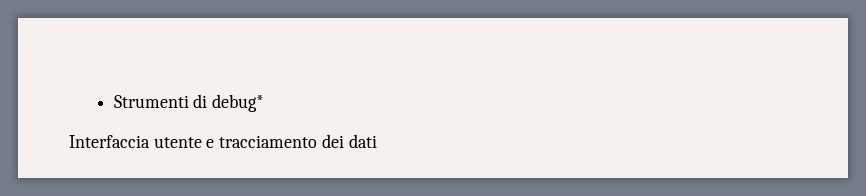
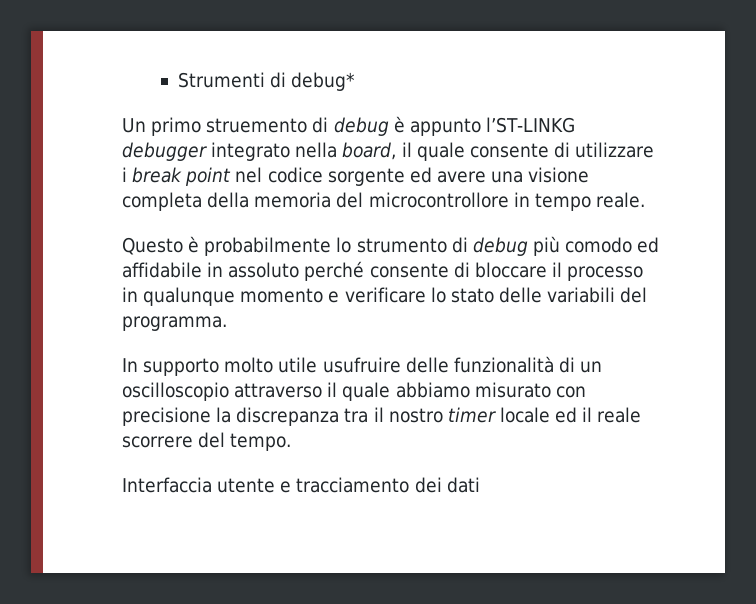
+ Un primo struemento di debug è appunto l’ST-LINKG debugger integrato nella board, il quale consente di utilizzare i break point nel codice sorgente ed avere una visione completa della memoria del microcontrollore in tempo reale.
+ Questo è probabilmente lo strumento di debug più comodo ed affidabile in assoluto perché consente di bloccare il processo in qualunque momento e verificare lo stato delle variabili del programma.
+ In supporto molto utile usufruire delle funzionalità di un oscilloscopio attraverso il quale abbiamo misurato con precisione la discrepanza tra il nostro timer locale ed il reale scorrere del tempo.

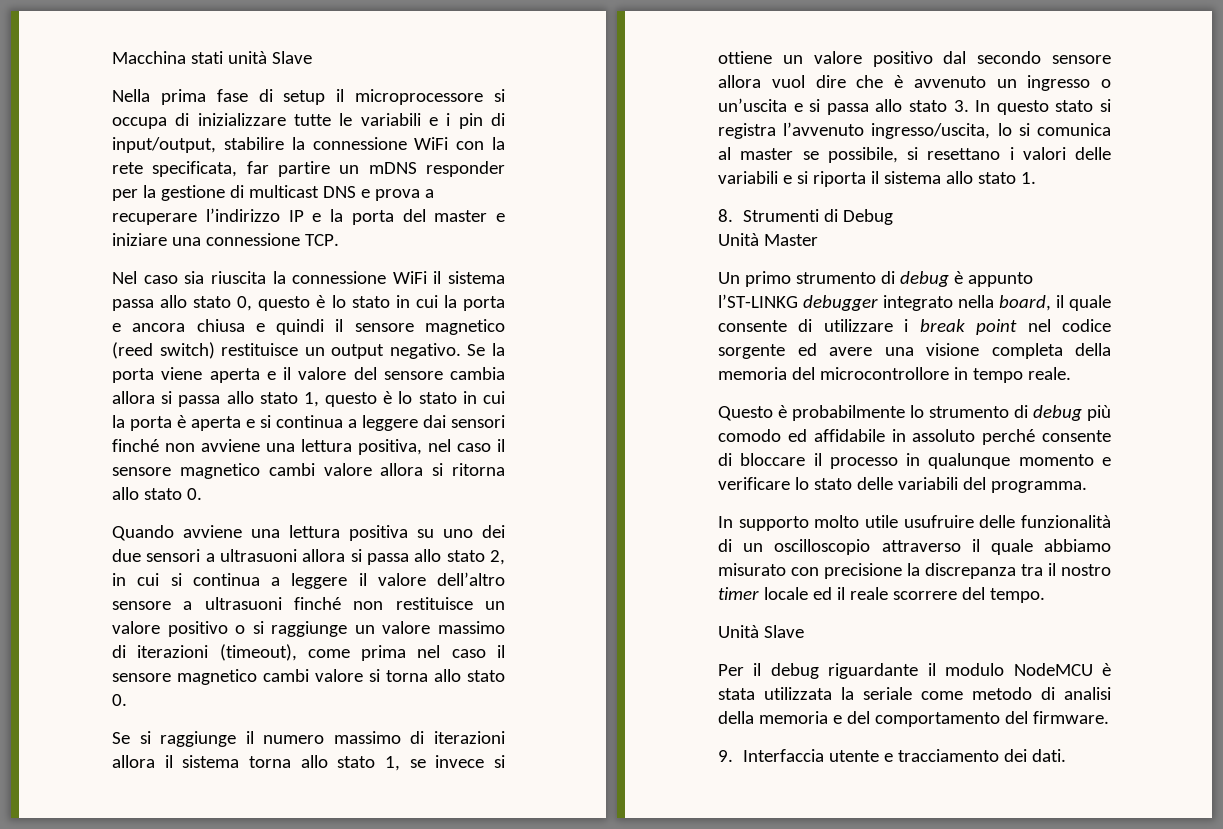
- Strumenti di debug*
+ Macchina stati unità Slave
+ Nella prima fase di setup il microprocessore si occupa di inizializzare tutte le variabili e i pin di input/output, stabilire la connessione WiFi con la rete specificata, far partire un mDNS responder per la gestione di multicast DNS e prova a recuperare l’indirizzo IP e la porta del master e iniziare una connessione TCP.
+ Nel caso sia riuscita la connessione WiFi il sistema passa allo stato 0, questo è lo stato in cui la porta e ancora chiusa e quindi il sensore magnetico (reed switch) restituisce un output negativo. Se la porta viene aperta e il valore del sensore cambia allora si passa allo stato 1, questo è lo stato in cui la porta è aperta e si continua a leggere dai sensori finché non avviene una lettura positiva, nel caso il sensore magnetico cambi valore allora si ritorna allo stato 0.
+ Quando avviene una lettura positiva su uno dei due sensori a ultrasuoni allora si passa allo stato 2, in cui si continua a leggere il valore dell’altro sensore a ultrasuoni finché non restituisce un valore positivo o si raggiunge un valore massimo di iterazioni (timeout), come prima nel caso il sensore magnetico cambi valore si torna allo stato 0.
+ Se si raggiunge il numero massimo di iterazioni allora il sistema torna allo stato 1, se invece si ottiene un valore positivo dal secondo sensore allora vuol dire che è avvenuto un ingresso o un’uscita e si passa allo stato 3. In questo stato si registra l’avvenuto ingresso/uscita, lo si comunica al master se possibile, si resettano i valori delle variabili e si riporta il sistema allo stato 1.
+ 8. Strumenti di Debug
+ Unità Master
- Un primo struemento di debug è appunto l’ST-LINKG debugger integrato nella board, il quale consente di utilizzare i break point nel codice sorgente ed avere una visione completa della memoria del microcontrollore in tempo reale.
+ Un primo strumento di debug è appunto l’ST-LINKG debugger integrato nella board, il quale consente di utilizzare i break point nel codice sorgente ed avere una visione completa della memoria del microcontrollore in tempo reale.
- Interfaccia utente e tracciamento dei dati
+ Unità Slave
+ Per il debug riguardante il modulo NodeMCU è stata utilizzata la seriale come metodo di analisi della memoria e del comportamento del firmware.
+ 9. Interfaccia utente e tracciamento dei dati.

